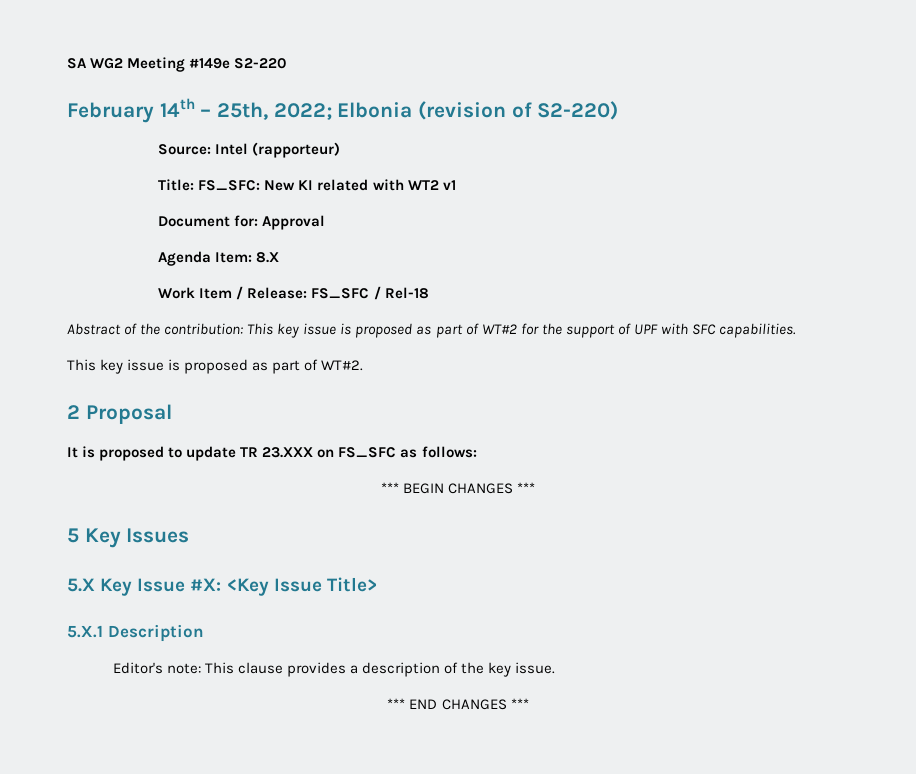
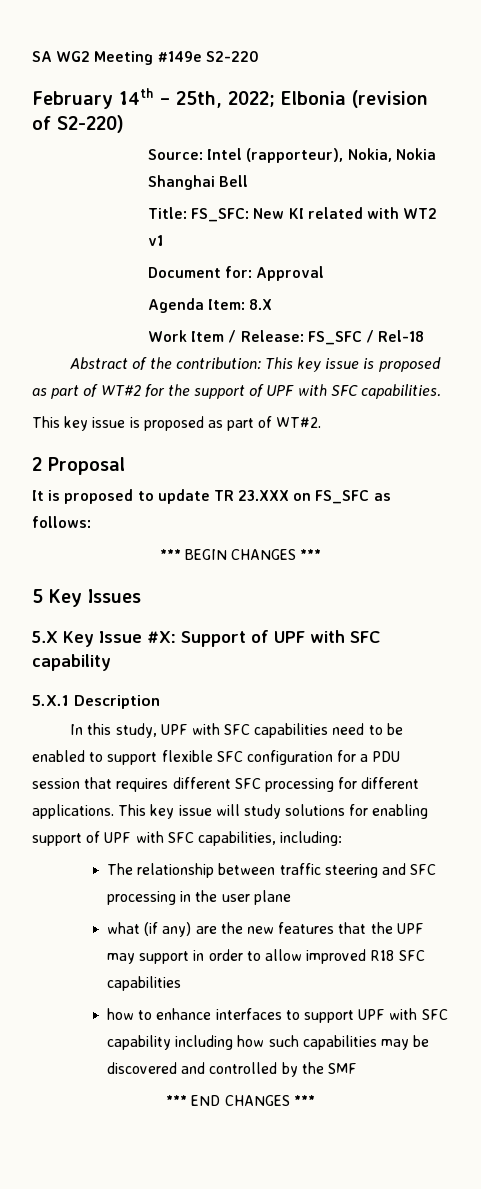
- Source: Intel (rapporteur)
+ Source: Intel (rapporteur), Nokia, Nokia Shanghai Bell
- 5.X Key Issue #X: <Key Issue Title>
+ 5.X Key Issue #X: Support of UPF with SFC capability
  5.X.1 Description
- Editor's note: This clause provides a description of the key issue.
+ In this study, UPF with SFC capabilities need to be enabled to support flexible SFC configuration for a PDU session that requires different SFC processing for different applications. This key issue will study solutions for enabling support of UPF with SFC capabilities, including:
+ The relationship between traffic steering and SFC processing in the user plane
+ what (if any) are the new features that the UPF may support in order to allow improved R18 SFC capabilities
+ how to enhance interfaces to support UPF with SFC capability including how such capabilities may be discovered and controlled by the SMF

